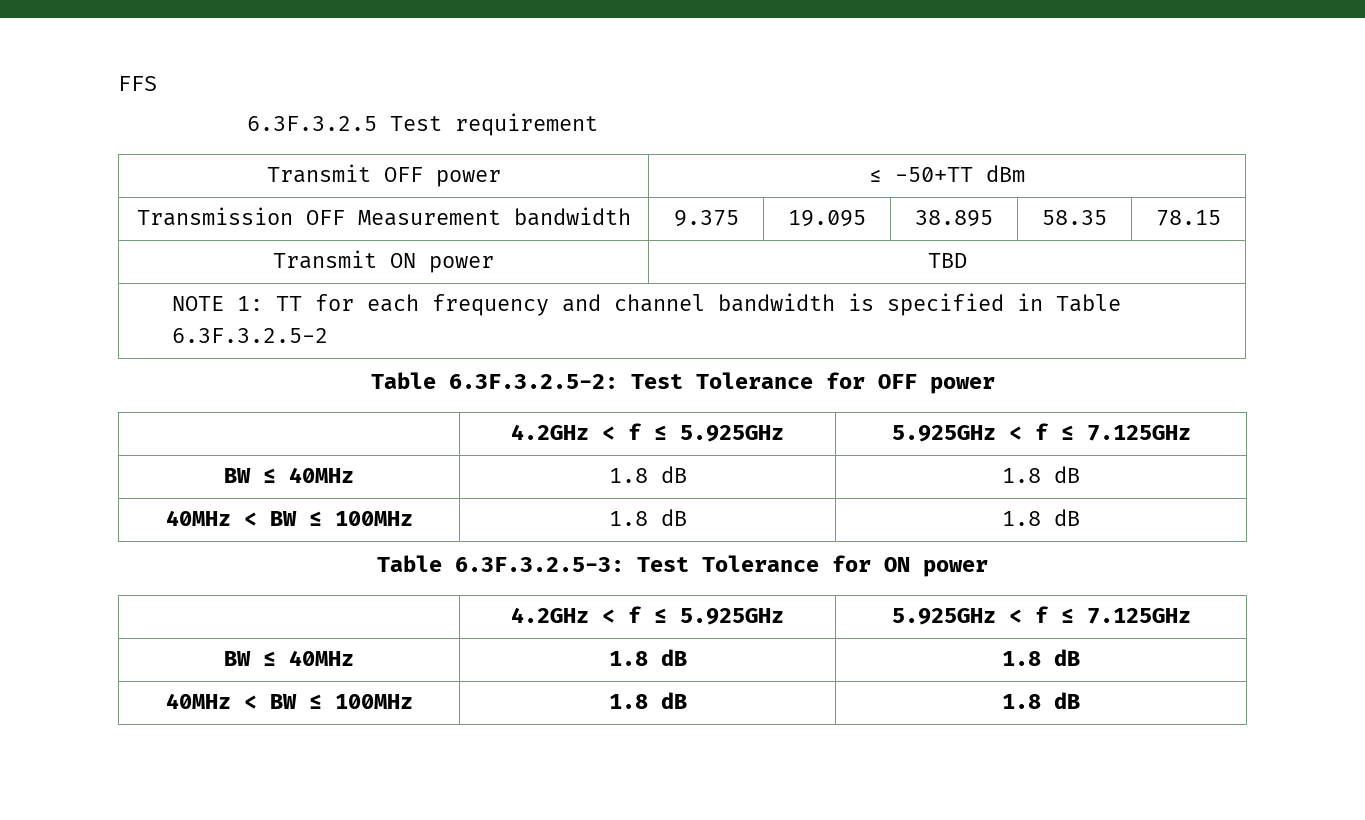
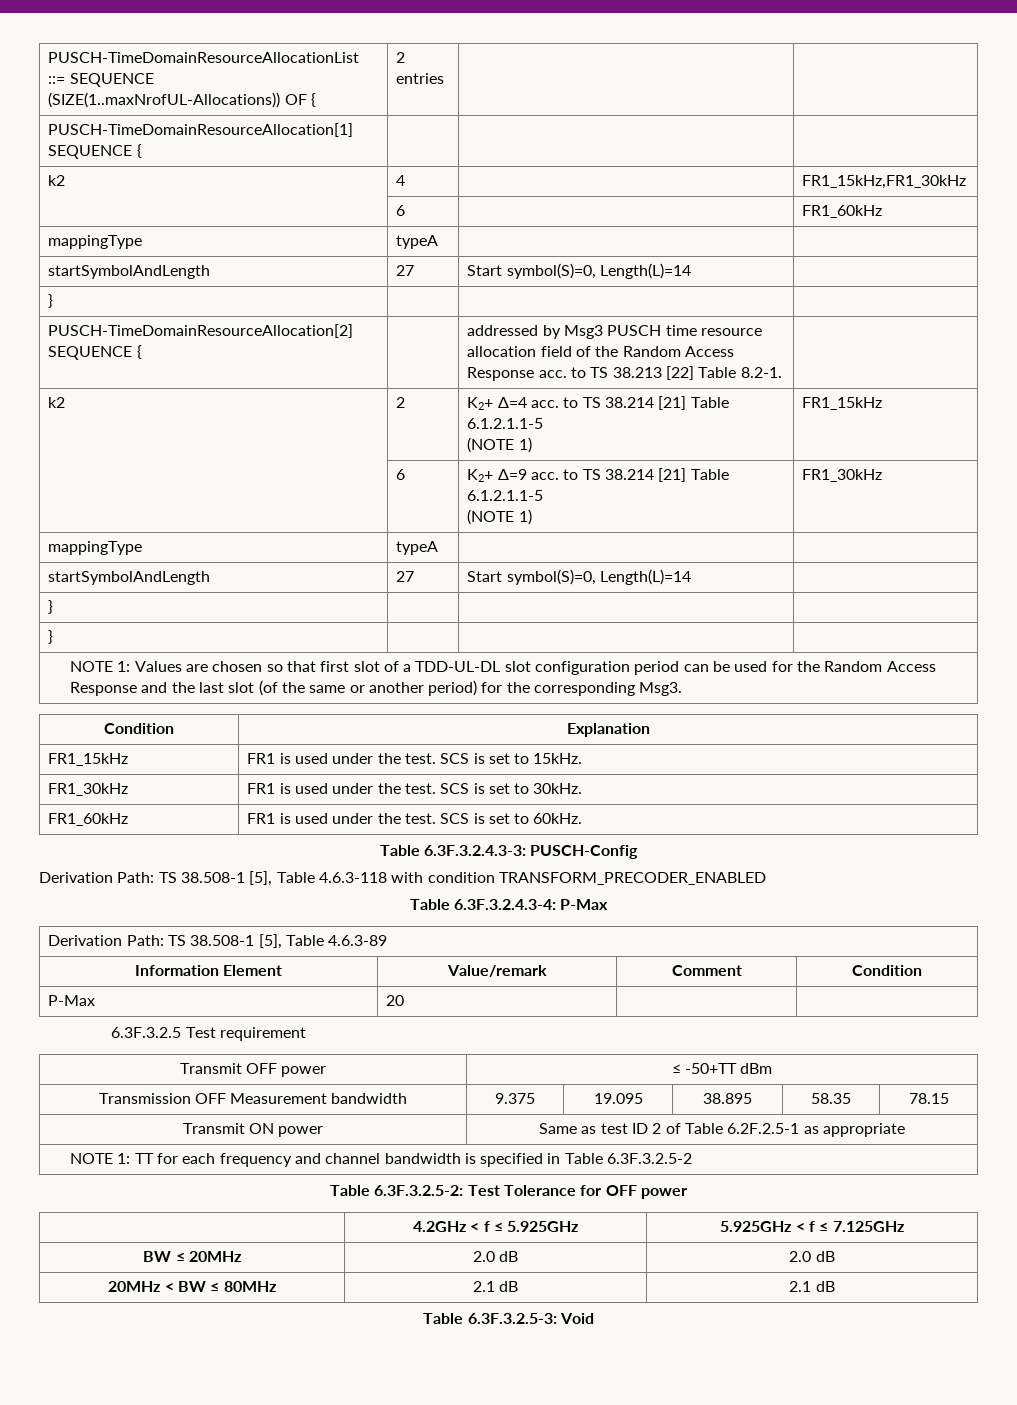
- FFS
+ PUSCH-TimeDomainResourceAllocationList ::= SEQUENCE (SIZE(1..maxNrofUL-Allocations)) OF { | 2 entries | |
+ PUSCH-TimeDomainResourceAllocation[1] SEQUENCE { | | |
+ k2 | 4 | | FR1_15kHz,FR1_30kHz
+ | 6 | | FR1_60kHz
+ mappingType | typeA | |
+ startSymbolAndLength | 27 | Start symbol(S)=0, Length(L)=14 |
+ } | | |
+ PUSCH-TimeDomainResourceAllocation[2] SEQUENCE { | | addressed by Msg3 PUSCH time resource allocation field of the Random Access Response acc. to TS 38.213 [22] Table 8.2-1. |
+ k2 | 2 | K2+ Δ=4 acc. to TS 38.214 [21] Table 6.1.2.1.1-5
+ (NOTE 1) | FR1_15kHz
+ | 6 | K2+ Δ=9 acc. to TS 38.214 [21] Table 6.1.2.1.1-5
+ (NOTE 1) | FR1_30kHz
+ mappingType | typeA | |
+ startSymbolAndLength | 27 | Start symbol(S)=0, Length(L)=14 |
+ } | | |
+ } | | |
+ NOTE 1: Values are chosen so that first slot of a TDD-UL-DL slot configuration period can be used for the Random Access Response and the last slot (of the same or another period) for the corresponding Msg3.
+ Condition | Explanation
+ FR1_15kHz | FR1 is used under the test. SCS is set to 15kHz.
+ FR1_30kHz | FR1 is used under the test. SCS is set to 30kHz.
+ FR1_60kHz | FR1 is used under the test. SCS is set to 60kHz.
+ Table 6.3F.3.2.4.3-3: PUSCH-Config
+ Derivation Path: TS 38.508-1 [5], Table 4.6.3-118 with condition TRANSFORM_PRECODER_ENABLED
+ Table 6.3F.3.2.4.3-4: P-Max
+ Derivation Path: TS 38.508-1 [5], Table 4.6.3-89
+ Information Element | Value/remark | Comment | Condition
+ P-Max | 20 | |
- Transmit ON power | TBD
+ Transmit ON power | Same as test ID 2 of Table 6.2F.2.5-1 as appropriate
  Table 6.3F.3.2.5-2: Test Tolerance for OFF power
  | 4.2GHz < f ≤ 5.925GHz | 5.925GHz < f ≤ 7.125GHz
- BW ≤ 40MHz | 1.8 dB | 1.8 dB
- 40MHz < BW ≤ 100MHz | 1.8 dB | 1.8 dB
+ BW ≤ 20MHz | 2.0 dB | 2.0 dB
+ 20MHz < BW ≤ 80MHz | 2.1 dB | 2.1 dB
- Table 6.3F.3.2.5-3: Test Tolerance for ON power
- | 4.2GHz < f ≤ 5.925GHz | 5.925GHz < f ≤ 7.125GHz
- BW ≤ 40MHz | 1.8 dB | 1.8 dB
- 40MHz < BW ≤ 100MHz | 1.8 dB | 1.8 dB
+ Table 6.3F.3.2.5-3: Void

